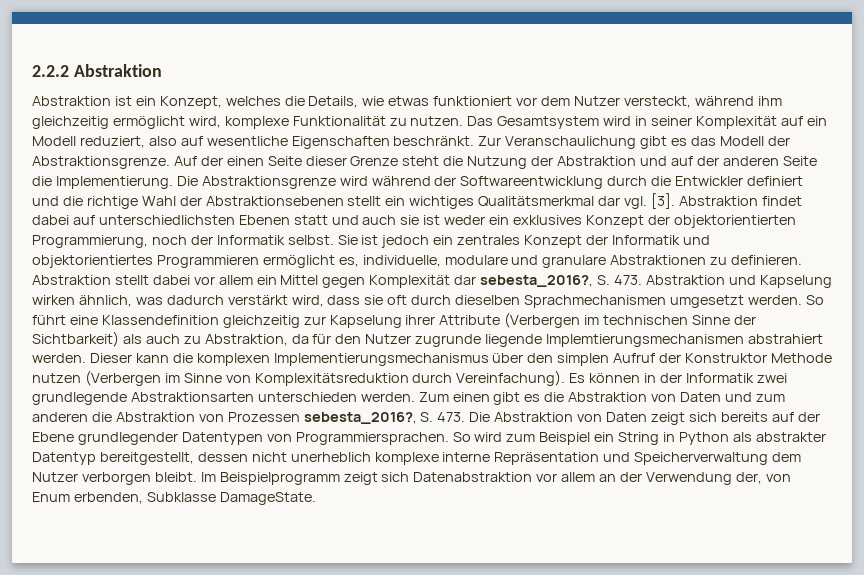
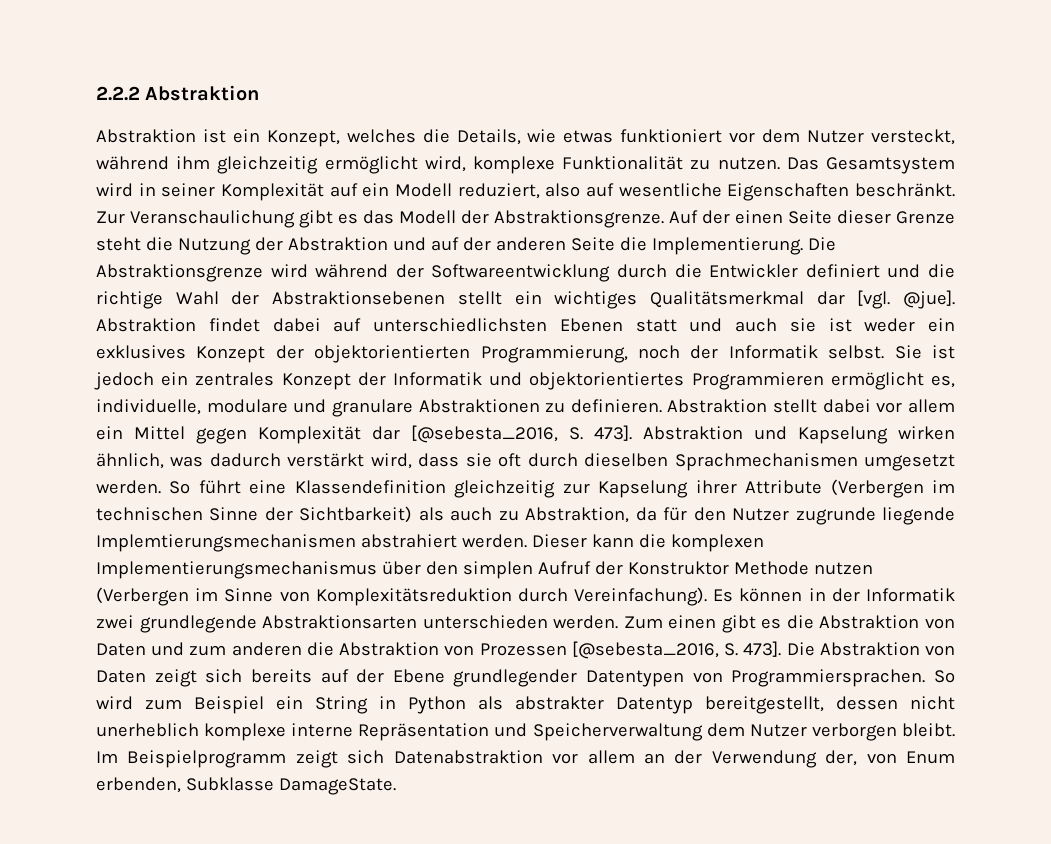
- Die Abstraktionsgrenze wird während der Softwareentwicklung durch die Entwickler definiert und die richtige Wahl der Abstraktionsebenen stellt ein wichtiges Qualitätsmerkmal dar vgl. [3].
+ Die Abstraktionsgrenze wird während der Softwareentwicklung durch die Entwickler definiert und die richtige Wahl der Abstraktionsebenen stellt ein wichtiges Qualitätsmerkmal dar [vgl. @jue].
- Abstraktion stellt dabei vor allem ein Mittel gegen Komplexität dar sebesta_2016?, S. 473. Abstraktion und Kapselung wirken ähnlich, was dadurch verstärkt wird, dass sie oft durch dieselben Sprachmechanismen umgesetzt werden.
+ Abstraktion stellt dabei vor allem ein Mittel gegen Komplexität dar [@sebesta_2016, S. 473]. Abstraktion und Kapselung wirken ähnlich, was dadurch verstärkt wird, dass sie oft durch dieselben Sprachmechanismen umgesetzt werden.
- Zum einen gibt es die Abstraktion von Daten und zum anderen die Abstraktion von Prozessen sebesta_2016?, S. 473. Die Abstraktion von Daten zeigt sich bereits auf der Ebene grundlegender Datentypen von Programmiersprachen.
+ Zum einen gibt es die Abstraktion von Daten und zum anderen die Abstraktion von Prozessen [@sebesta_2016, S. 473]. Die Abstraktion von Daten zeigt sich bereits auf der Ebene grundlegender Datentypen von Programmiersprachen.

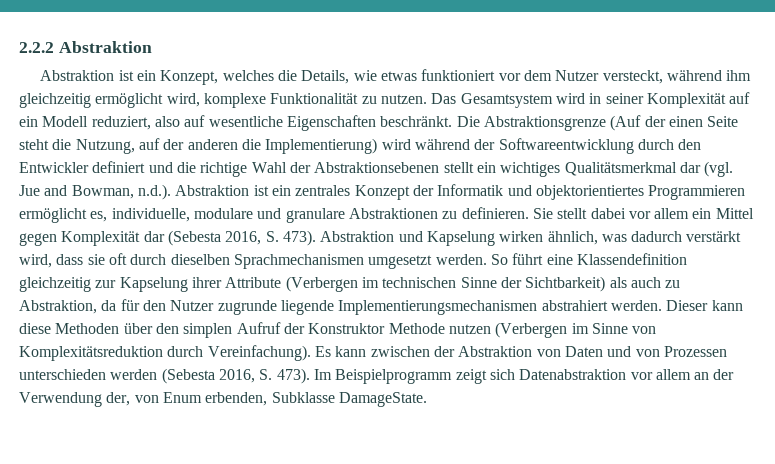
- Zur Veranschaulichung gibt es das Modell der Abstraktionsgrenze. Auf der einen Seite dieser Grenze steht die Nutzung der Abstraktion und auf der anderen Seite die Implementierung. Die Abstraktionsgrenze wird während der Softwareentwicklung durch die Entwickler definiert und die richtige Wahl der Abstraktionsebenen stellt ein wichtiges Qualitätsmerkmal dar [vgl. @jue]. Abstraktion findet dabei auf unterschiedlichsten Ebenen statt und auch sie ist weder ein exklusives Konzept der objektorientierten Programmierung, noch der Informatik selbst. Sie ist jedoch ein zentrales Konzept der Informatik und objektorientiertes Programmieren ermöglicht es, individuelle, modulare und granulare Abstraktionen zu definieren.
+ Die Abstraktionsgrenze (Auf der einen Seite steht die Nutzung, auf der anderen die Implementierung) wird während der Softwareentwicklung durch den Entwickler definiert und die richtige Wahl der Abstraktionsebenen stellt ein wichtiges Qualitätsmerkmal dar (vgl. Jue and Bowman, n.d.). Abstraktion ist ein zentrales Konzept der Informatik und objektorientiertes Programmieren ermöglicht es, individuelle, modulare und granulare Abstraktionen zu definieren.
- Abstraktion stellt dabei vor allem ein Mittel gegen Komplexität dar [@sebesta_2016, S. 473].
+ Sie stellt dabei vor allem ein Mittel gegen Komplexität dar (Sebesta 2016, S. 473).
- So führt eine Klassendefinition gleichzeitig zur Kapselung ihrer Attribute (Verbergen im technischen Sinne der Sichtbarkeit) als auch zu Abstraktion, da für den Nutzer zugrunde liegende Implemtierungsmechanismen abstrahiert werden.
+ So führt eine Klassendefinition gleichzeitig zur Kapselung ihrer Attribute (Verbergen im technischen Sinne der Sichtbarkeit) als auch zu Abstraktion, da für den Nutzer zugrunde liegende Implementierungsmechanismen abstrahiert werden.
- Dieser kann die komplexen Implementierungsmechanismus über den simplen Aufruf der Konstruktor Methode nutzen (Verbergen im Sinne von Komplexitätsreduktion durch Vereinfachung).
+ Dieser kann diese Methoden über den simplen Aufruf der Konstruktor Methode nutzen (Verbergen im Sinne von Komplexitätsreduktion durch Vereinfachung).
- Es können in der Informatik zwei grundlegende Abstraktionsarten unterschieden werden. Zum einen gibt es die Abstraktion von Daten und zum anderen die Abstraktion von Prozessen [@sebesta_2016, S. 473]. Die Abstraktion von Daten zeigt sich bereits auf der Ebene grundlegender Datentypen von Programmiersprachen. So wird zum Beispiel ein String in Python als abstrakter Datentyp bereitgestellt, dessen nicht unerheblich komplexe interne Repräsentation und Speicherverwaltung dem Nutzer verborgen bleibt.
+ Es kann zwischen der Abstraktion von Daten und von Prozessen unterschieden werden (Sebesta 2016, S. 473).

